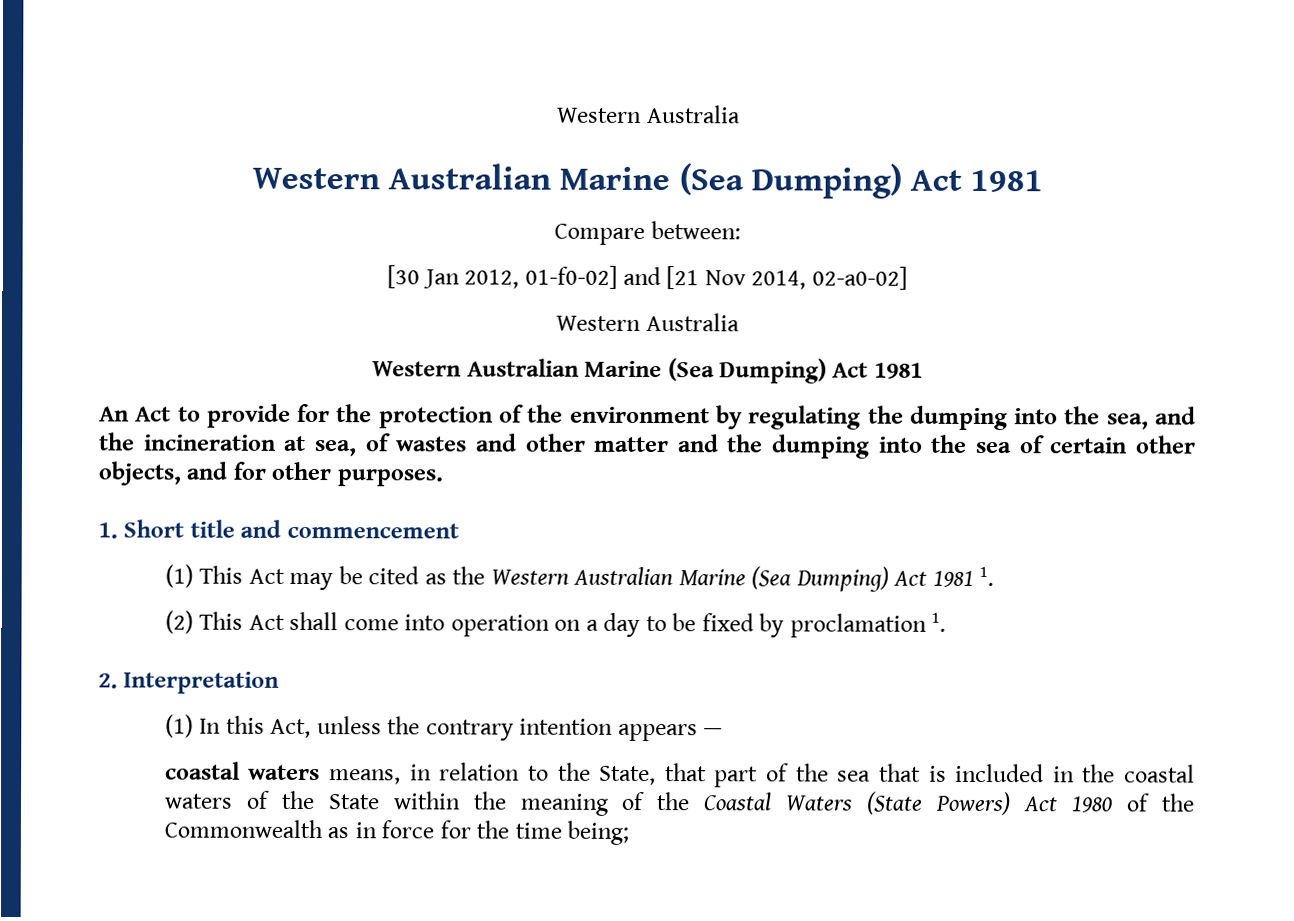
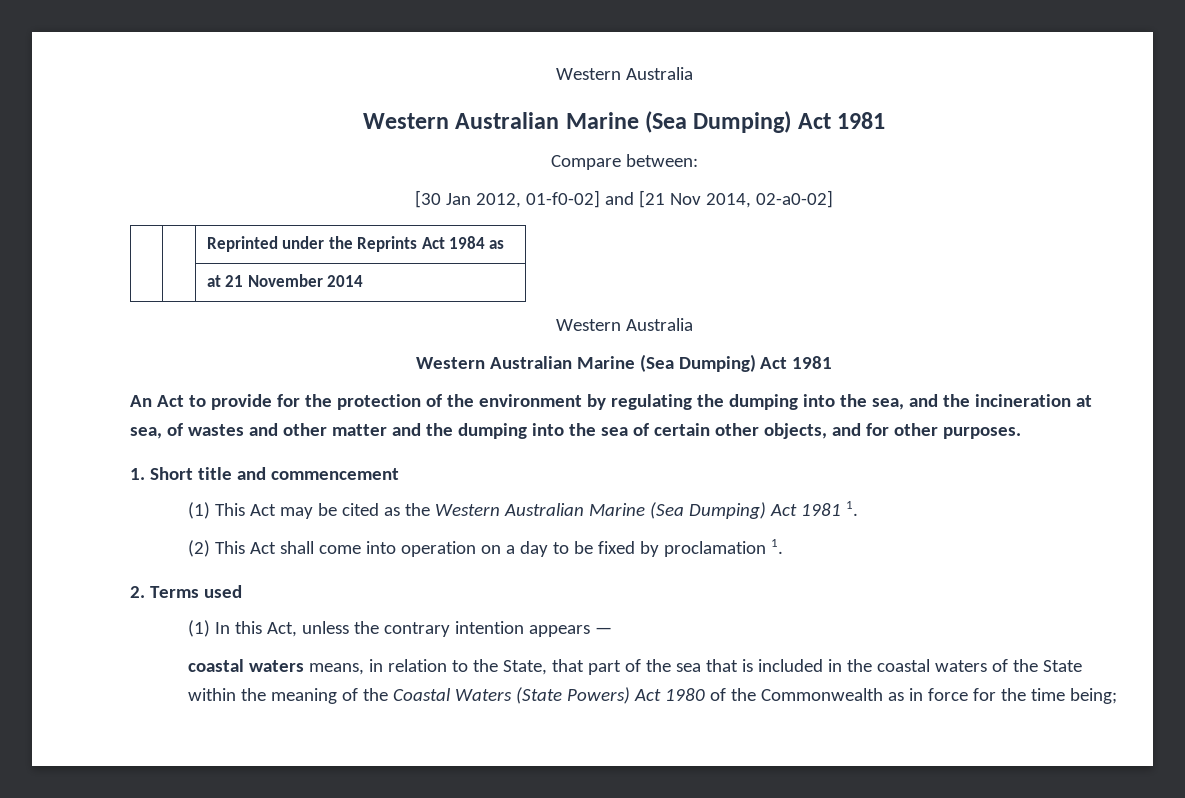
+ | | Reprinted under the Reprints Act 1984 as
+ | | at 21 November 2014
- 2. Interpretation
+ 2. Terms used

